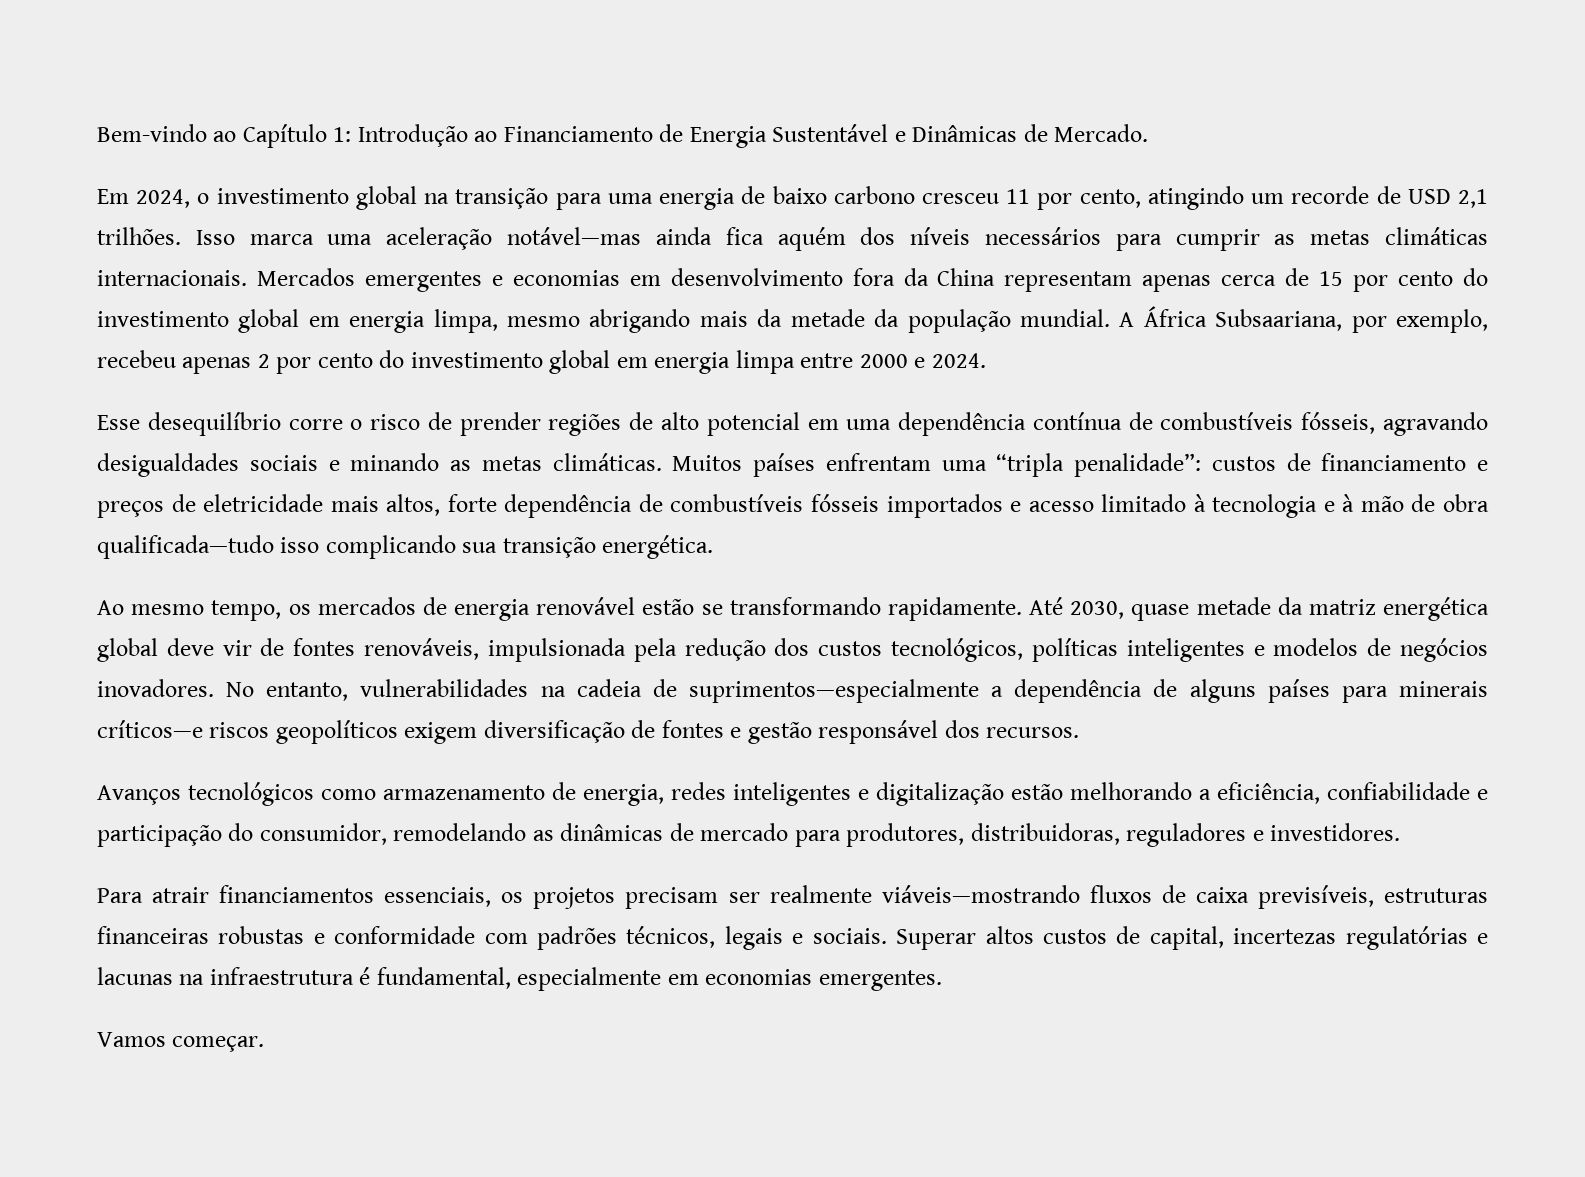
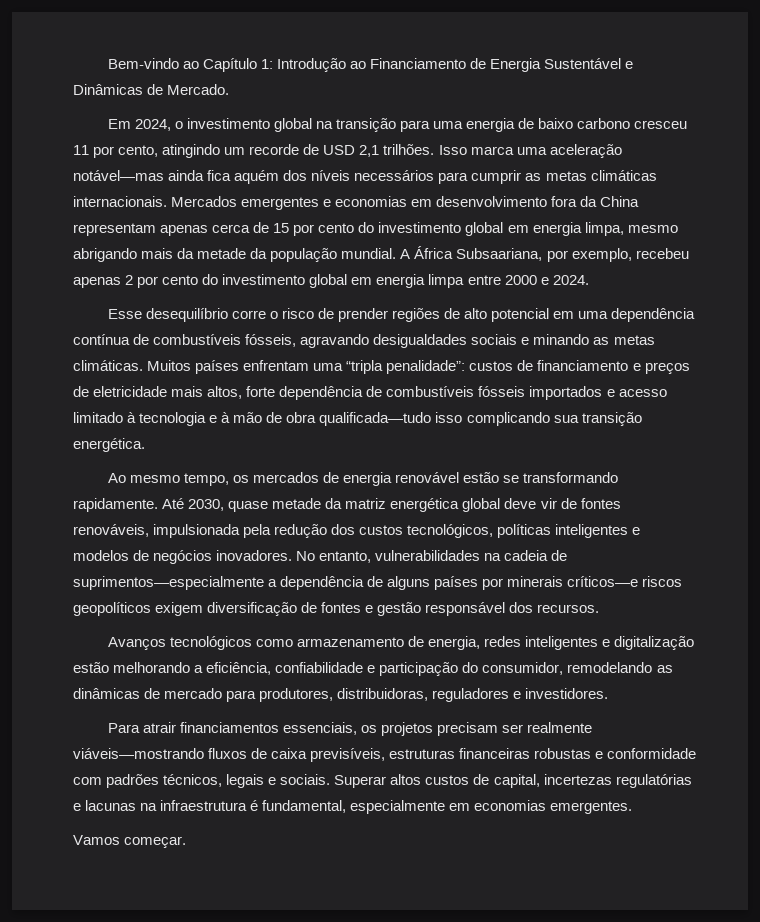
- No entanto, vulnerabilidades na cadeia de suprimentos—especialmente a dependência de alguns países para minerais críticos—e riscos geopolíticos exigem diversificação de fontes e gestão responsável dos recursos.
+ No entanto, vulnerabilidades na cadeia de suprimentos—especialmente a dependência de alguns países por minerais críticos—e riscos geopolíticos exigem diversificação de fontes e gestão responsável dos recursos.

